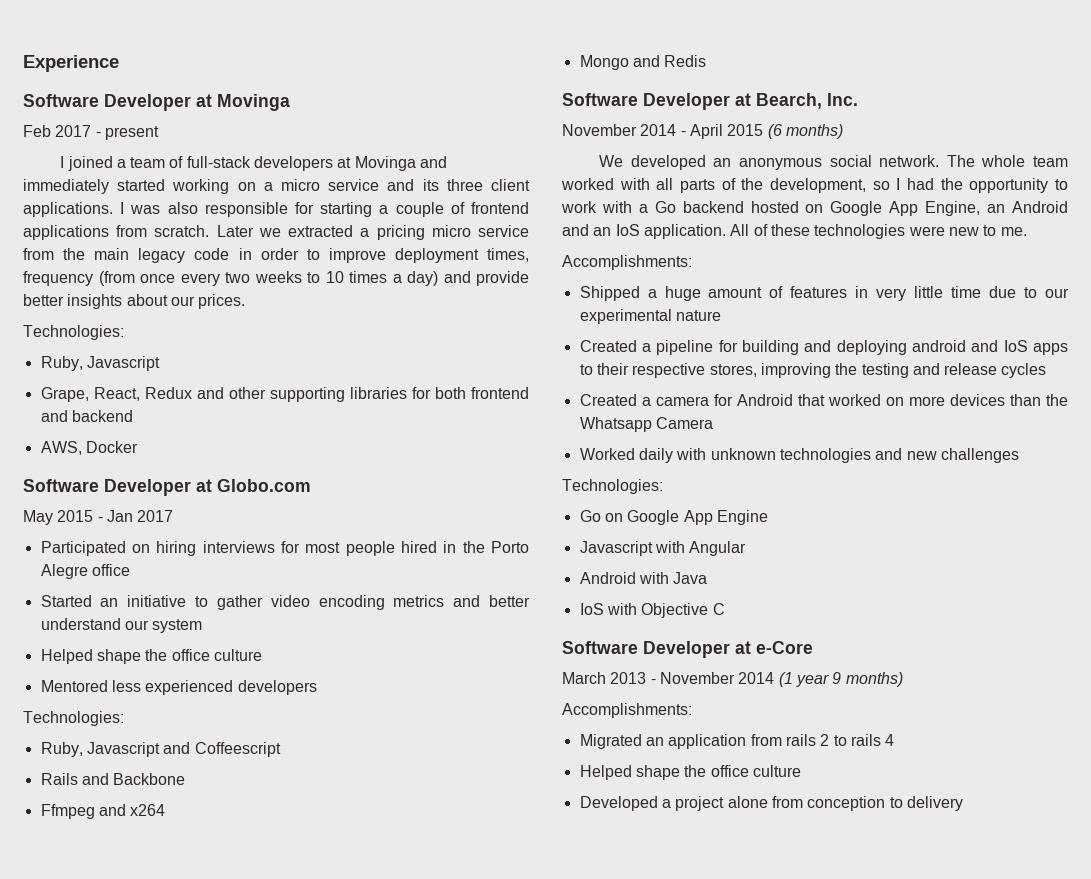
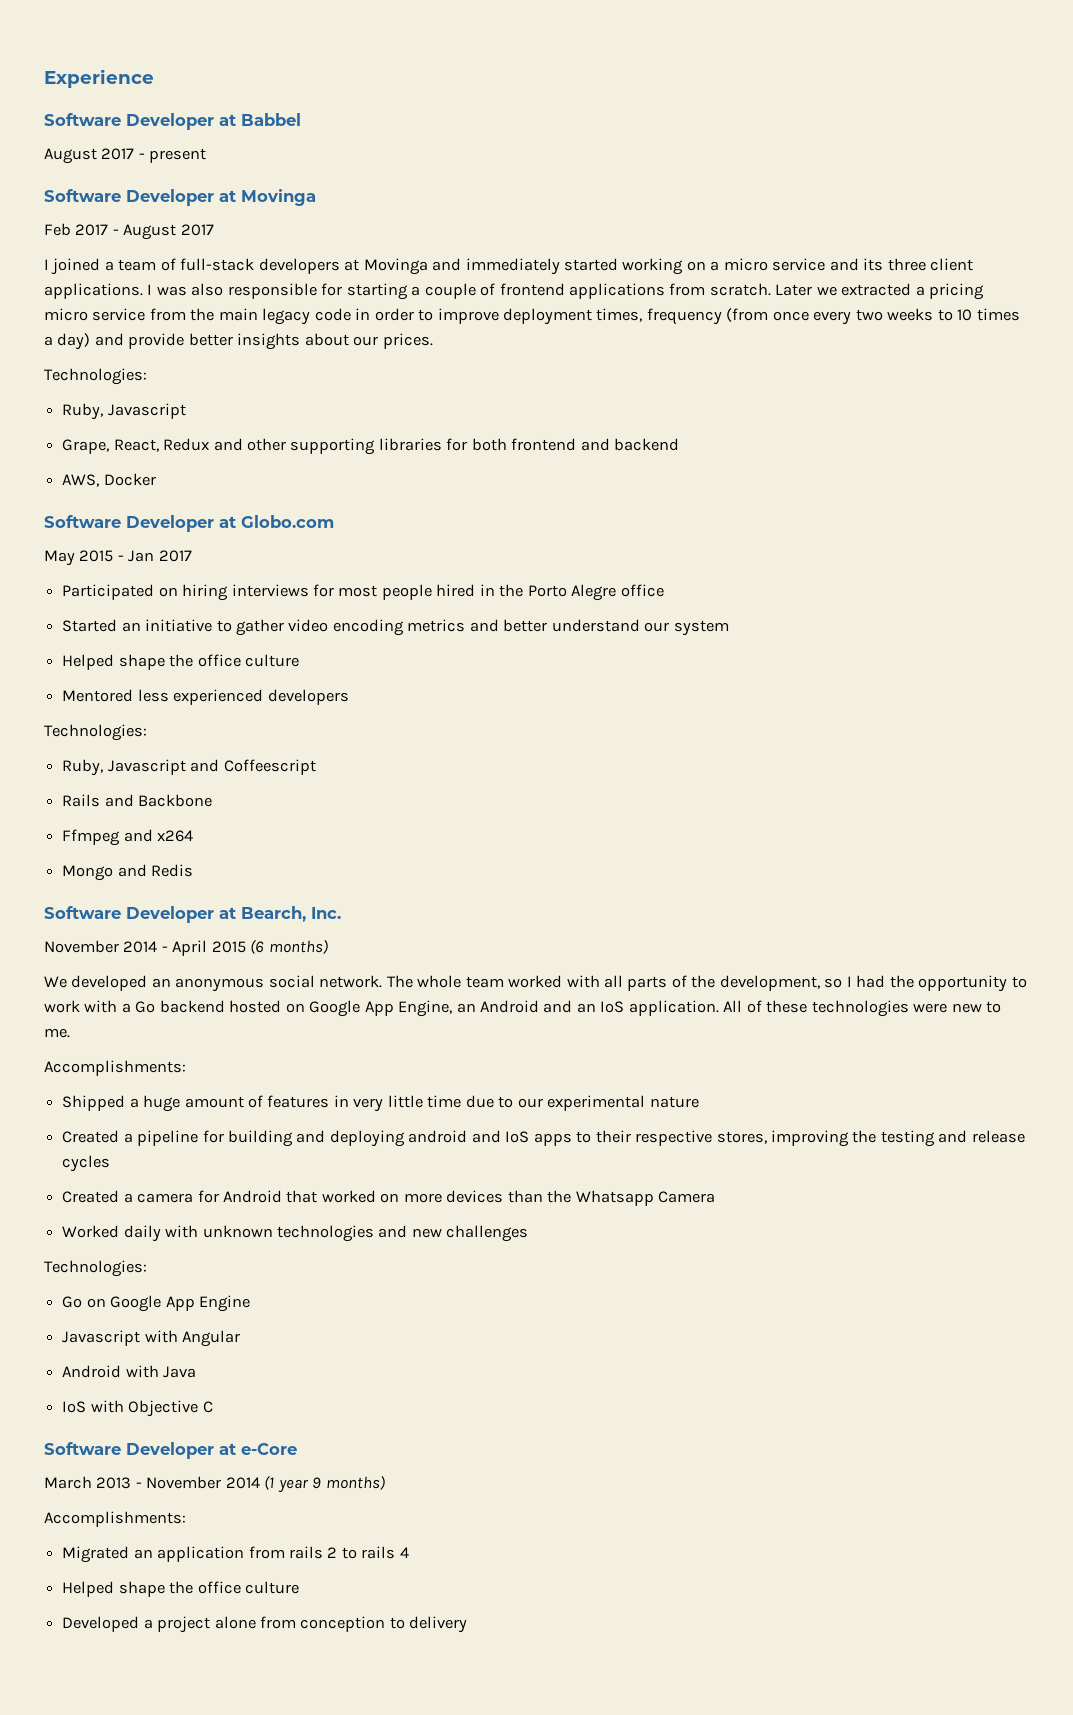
+ Software Developer at Babbel
+ August 2017 - present
- Feb 2017 - present
+ Feb 2017 - August 2017

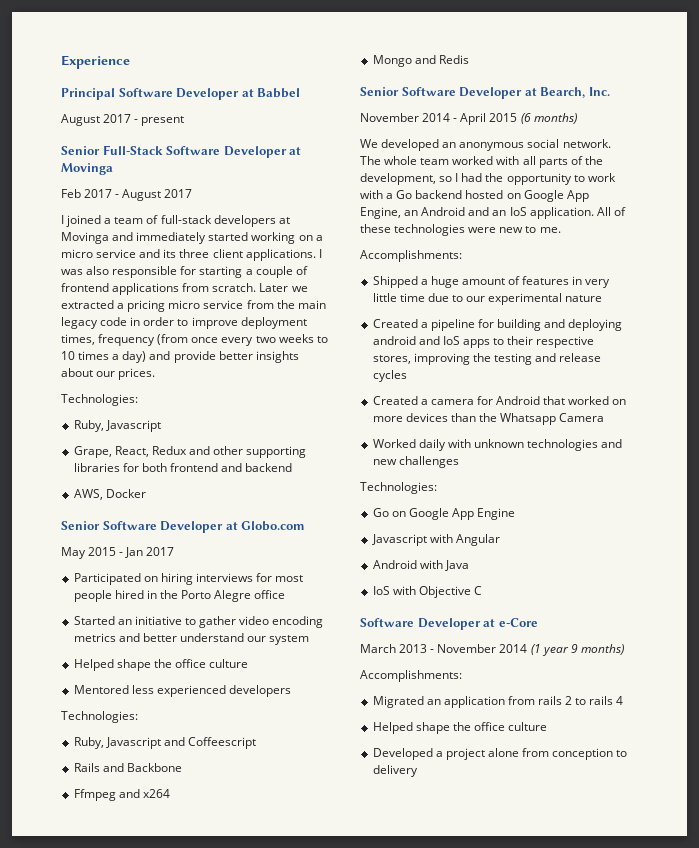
- Software Developer at Babbel
+ Principal Software Developer at Babbel
- Software Developer at Movinga
+ Senior Full-Stack Software Developer at Movinga
- Software Developer at Globo.com
+ Senior Software Developer at Globo.com
- Software Developer at Bearch, Inc.
+ Senior Software Developer at Bearch, Inc.

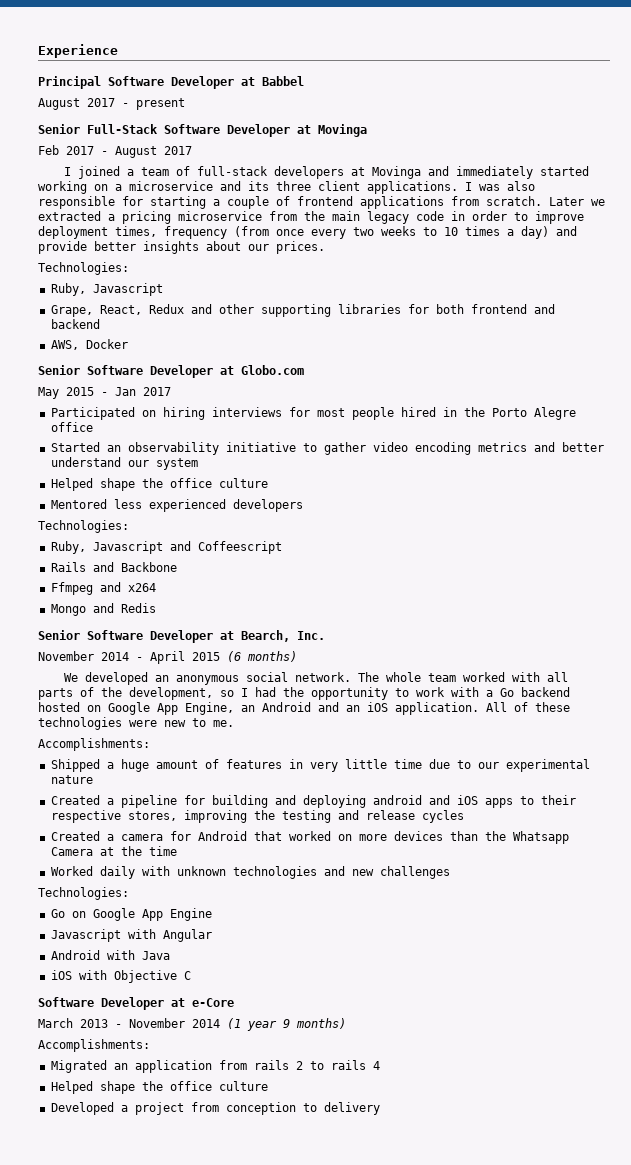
- I joined a team of full-stack developers at Movinga and immediately started working on a micro service and its three client applications.
+ I joined a team of full-stack developers at Movinga and immediately started working on a microservice and its three client applications.
- Later we extracted a pricing micro service from the main legacy code in order to improve deployment times, frequency (from once every two weeks to 10 times a day) and provide better insights about our prices.
+ Later we extracted a pricing microservice from the main legacy code in order to improve deployment times, frequency (from once every two weeks to 10 times a day) and provide better insights about our prices.
- Started an initiative to gather video encoding metrics and better understand our system
+ Started an observability initiative to gather video encoding metrics and better understand our system
- The whole team worked with all parts of the development, so I had the opportunity to work with a Go backend hosted on Google App Engine, an Android and an IoS application.
+ The whole team worked with all parts of the development, so I had the opportunity to work with a Go backend hosted on Google App Engine, an Android and an iOS application.
- Created a pipeline for building and deploying android and IoS apps to their respective stores, improving the testing and release cycles
+ Created a pipeline for building and deploying android and iOS apps to their respective stores, improving the testing and release cycles
- Created a camera for Android that worked on more devices than the Whatsapp Camera
+ Created a camera for Android that worked on more devices than the Whatsapp Camera at the time
- IoS with Objective C
+ iOS with Objective C
- Developed a project alone from conception to delivery
+ Developed a project from conception to delivery

